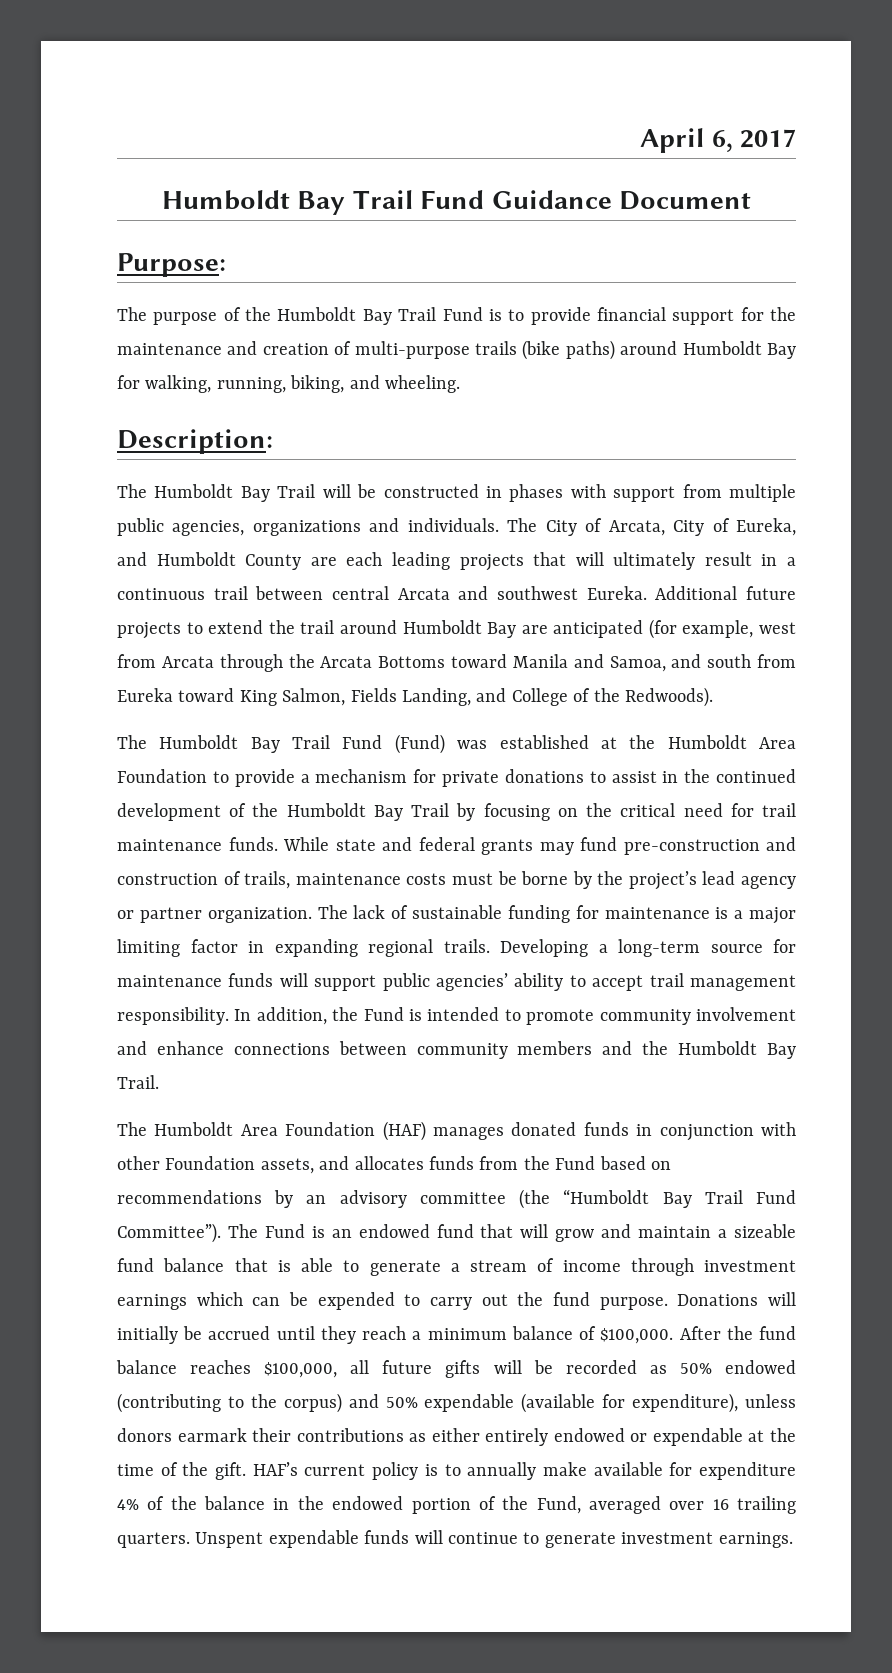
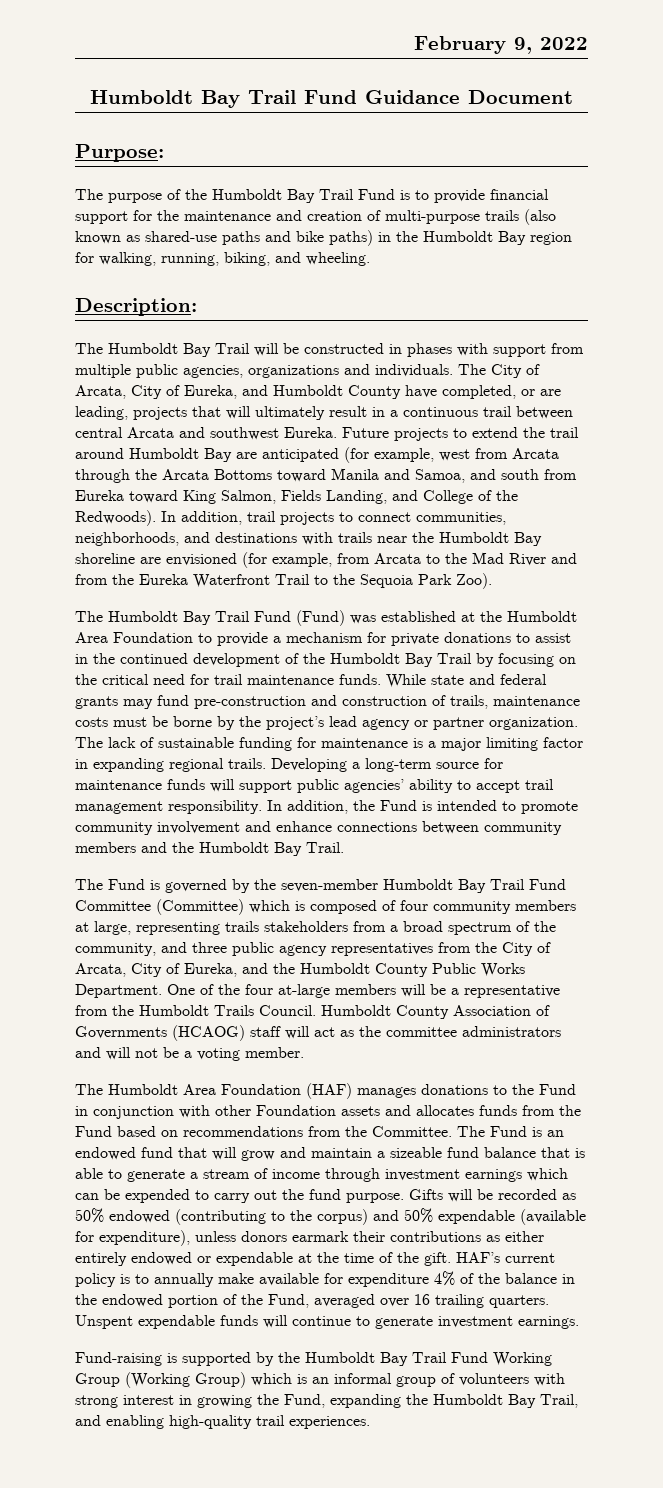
- April 6, 2017
+ February 9, 2022
- The purpose of the Humboldt Bay Trail Fund is to provide financial support for the maintenance and creation of multi-purpose trails (bike paths) around Humboldt Bay for walking, running, biking, and wheeling.
+ The purpose of the Humboldt Bay Trail Fund is to provide financial support for the maintenance and creation of multi-purpose trails (also known as shared-use paths and bike paths) in the Humboldt Bay region for walking, running, biking, and wheeling.
- The City of Arcata, City of Eureka, and Humboldt County are each leading projects that will ultimately result in a continuous trail between central Arcata and southwest Eureka.
+ The City of Arcata, City of Eureka, and Humboldt County have completed, or are leading, projects that will ultimately result in a continuous trail between central Arcata and southwest Eureka.
- Additional future projects to extend the trail around Humboldt Bay are anticipated (for example, west from Arcata through the Arcata Bottoms toward Manila and Samoa, and south from Eureka toward King Salmon, Fields Landing, and College of the Redwoods).
+ Future projects to extend the trail around Humboldt Bay are anticipated (for example, west from Arcata through the Arcata Bottoms toward Manila and Samoa, and south from Eureka toward King Salmon, Fields Landing, and College of the Redwoods). In addition, trail projects to connect communities, neighborhoods, and destinations with trails near the Humboldt Bay shoreline are envisioned (for example, from Arcata to the Mad River and from the Eureka Waterfront Trail to the Sequoia Park Zoo).
+ The Fund is governed by the seven-member Humboldt Bay Trail Fund Committee (Committee) which is composed of four community members at large, representing trails stakeholders from a broad spectrum of the community, and three public agency representatives from the City of Arcata, City of Eureka, and the Humboldt County Public Works Department. One of the four at-large members will be a representative from the Humboldt Trails Council. Humboldt County Association of Governments (HCAOG) staff will act as the committee administrators and will not be a voting member.
- The Humboldt Area Foundation (HAF) manages donated funds in conjunction with other Foundation assets, and allocates funds from the Fund based on recommendations by an advisory committee (the “Humboldt Bay Trail Fund Committee”).
+ The Humboldt Area Foundation (HAF) manages donations to the Fund in conjunction with other Foundation assets and allocates funds from the Fund based on recommendations from the Committee.
- Donations will initially be accrued until they reach a minimum balance of $100,000. After the fund balance reaches $100,000, all future gifts will be recorded as 50% endowed (contributing to the corpus) and 50% expendable (available for expenditure), unless donors earmark their contributions as either entirely endowed or expendable at the time of the gift.
+ Gifts will be recorded as 50% endowed (contributing to the corpus) and 50% expendable (available for expenditure), unless donors earmark their contributions as either entirely endowed or expendable at the time of the gift.
+ Fund-raising is supported by the Humboldt Bay Trail Fund Working Group (Working Group) which is an informal group of volunteers with strong interest in growing the Fund, expanding the Humboldt Bay Trail, and enabling high-quality trail experiences.

